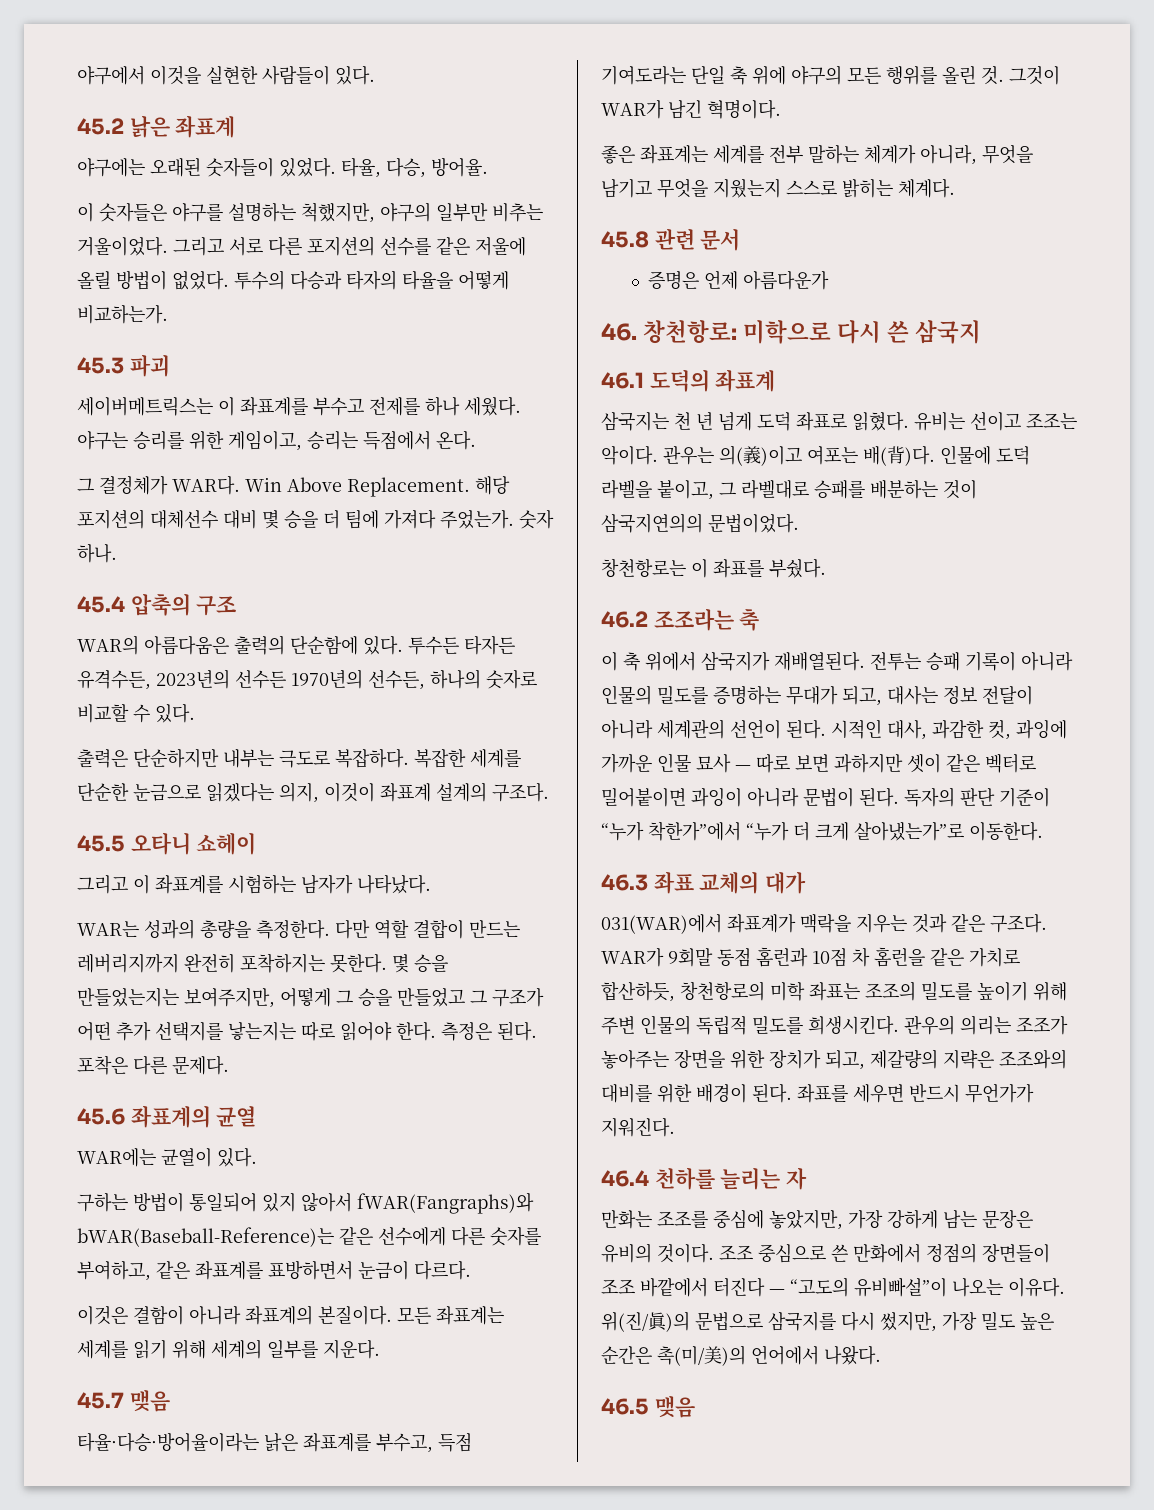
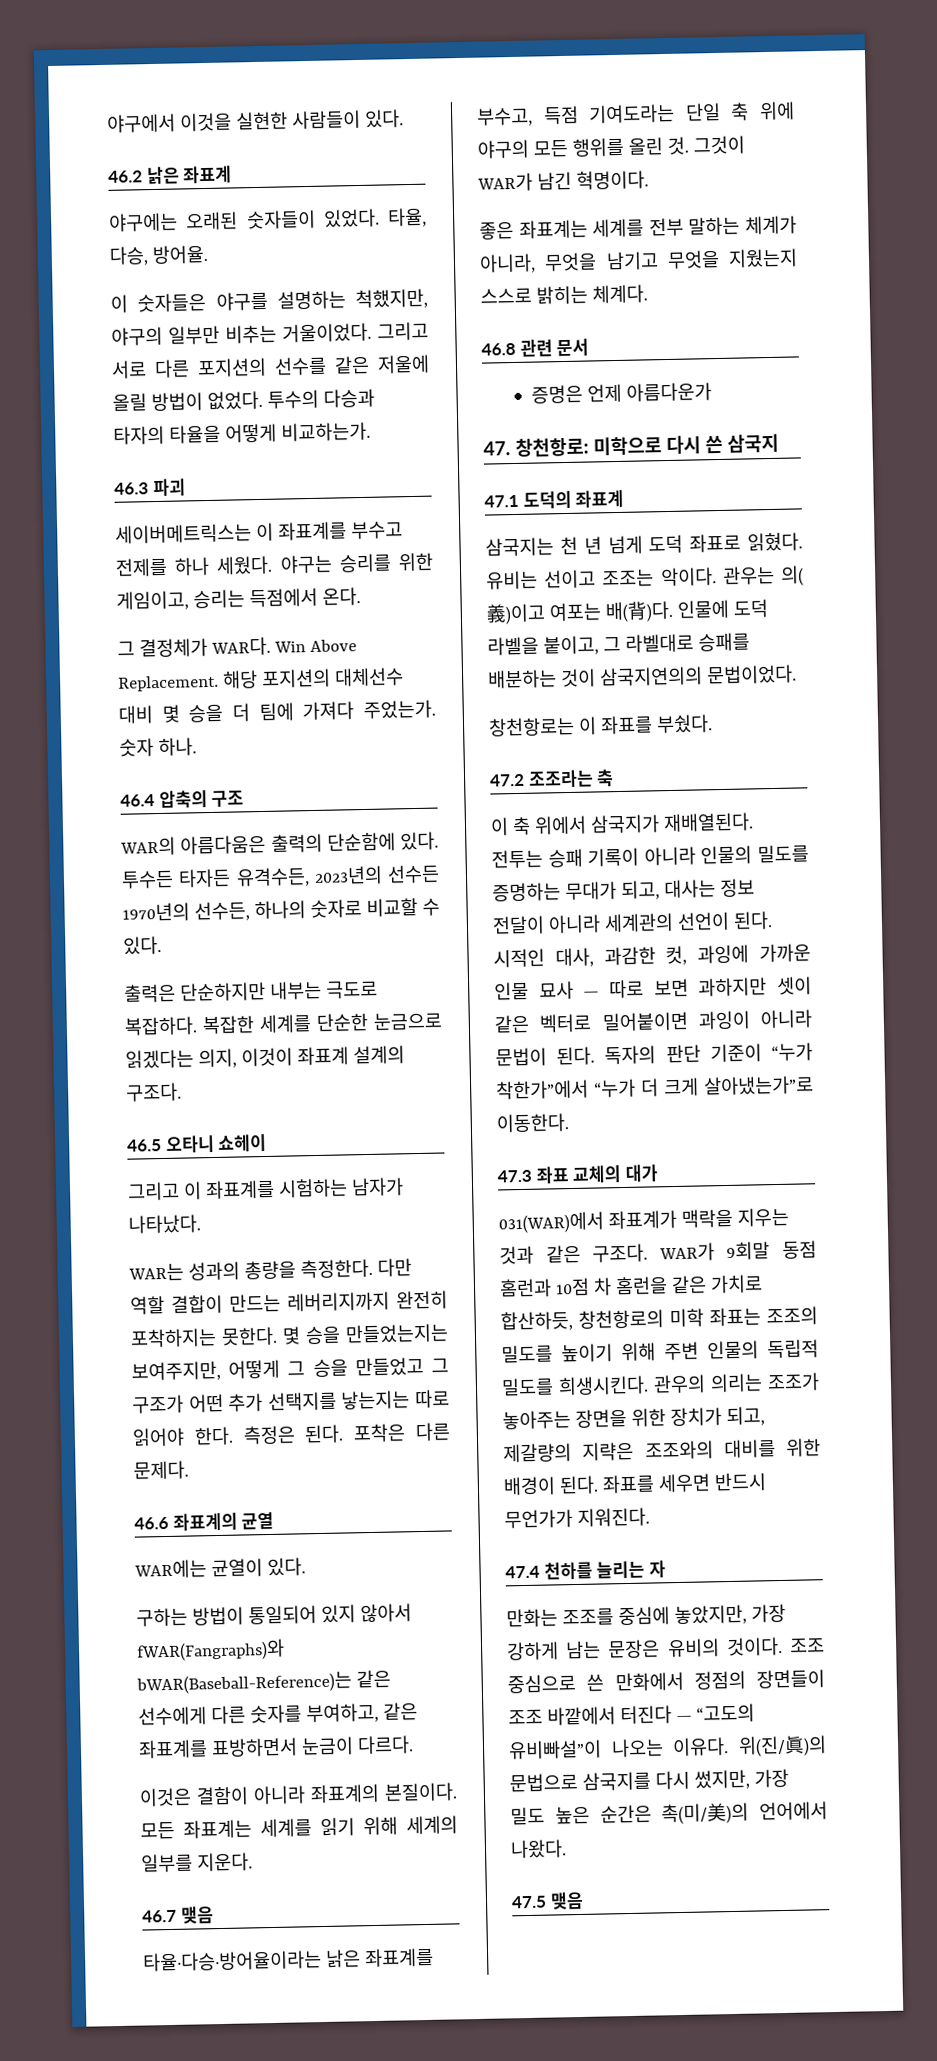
- 45.2 낡은 좌표계
+ 46.2 낡은 좌표계
- 45.3 파괴
+ 46.3 파괴
- 45.4 압축의 구조
+ 46.4 압축의 구조
- 45.5 오타니 쇼헤이
+ 46.5 오타니 쇼헤이
- 45.6 좌표계의 균열
+ 46.6 좌표계의 균열
- 45.7 맺음
+ 46.7 맺음
- 45.8 관련 문서
+ 46.8 관련 문서
- 46. 창천항로: 미학으로 다시 쓴 삼국지
+ 47. 창천항로: 미학으로 다시 쓴 삼국지
- 46.1 도덕의 좌표계
+ 47.1 도덕의 좌표계
- 46.2 조조라는 축
+ 47.2 조조라는 축
- 46.3 좌표 교체의 대가
+ 47.3 좌표 교체의 대가
- 46.4 천하를 늘리는 자
+ 47.4 천하를 늘리는 자
- 46.5 맺음
+ 47.5 맺음

